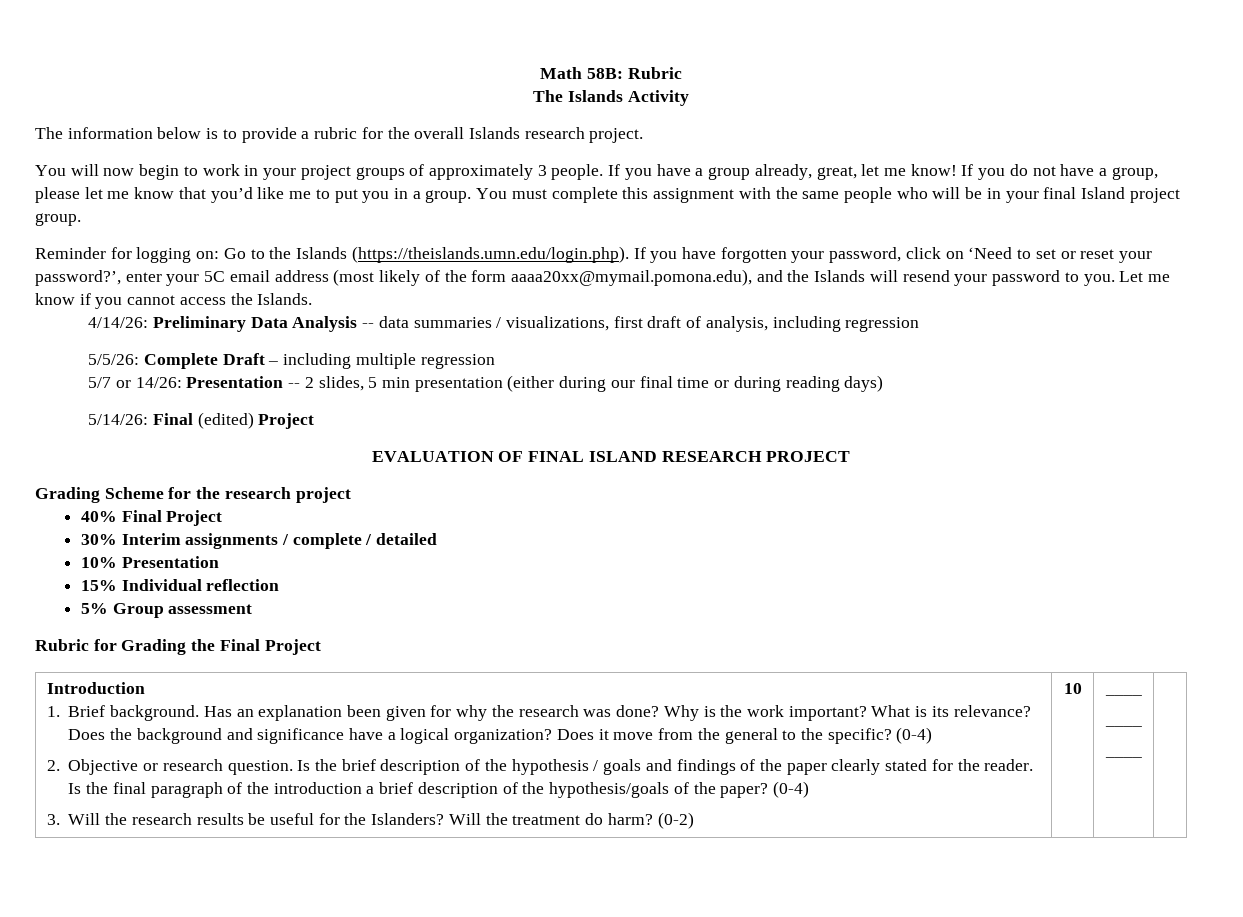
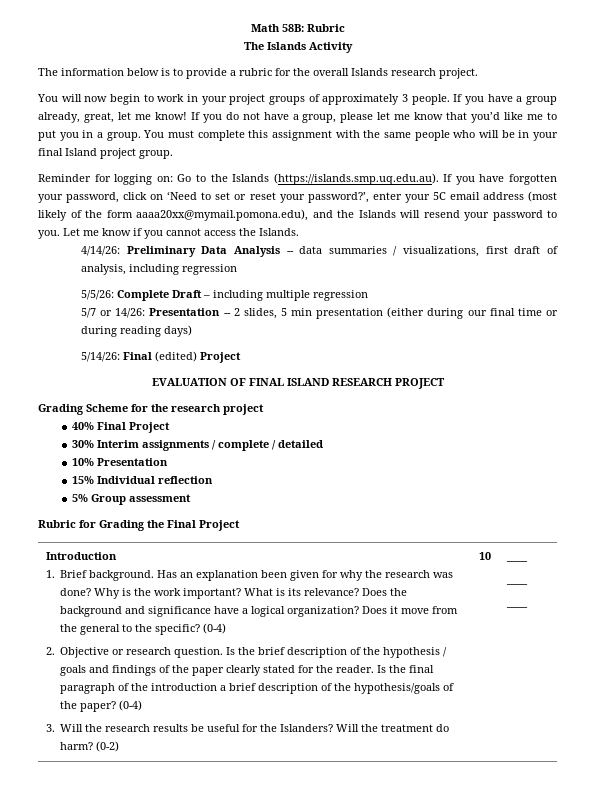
- Reminder for logging on: Go to the Islands (https://theislands.umn.edu/login.php). If you have forgotten your password, click on ‘Need to set or reset your password?’, enter your 5C email address (most likely of the form aaaa20xx@mymail.pomona.edu), and the Islands will resend your password to you.
+ Reminder for logging on: Go to the Islands (https://islands.smp.uq.edu.au). If you have forgotten your password, click on ‘Need to set or reset your password?’, enter your 5C email address (most likely of the form aaaa20xx@mymail.pomona.edu), and the Islands will resend your password to you.

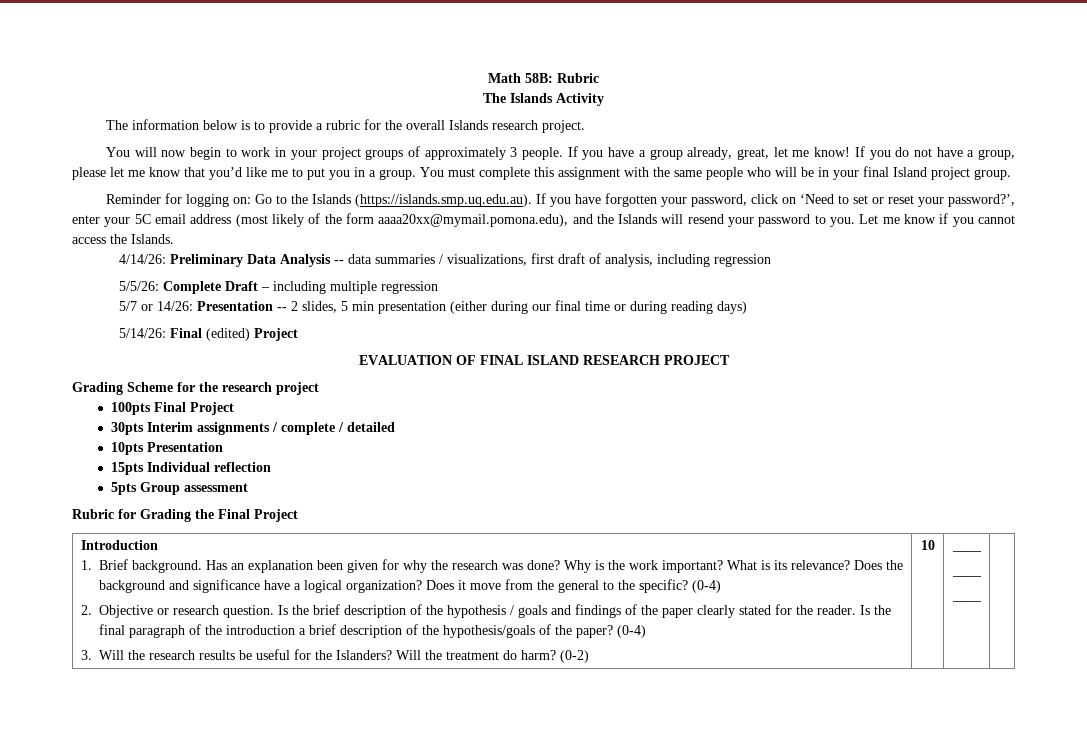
- 40% Final Project
- 30% Interim assignments / complete / detailed
+ 100pts Final Project
+ 30pts Interim assignments / complete / detailed
- 10% Presentation
+ 10pts Presentation
- 15% Individual reflection
+ 15pts Individual reflection
- 5% Group assessment
+ 5pts Group assessment

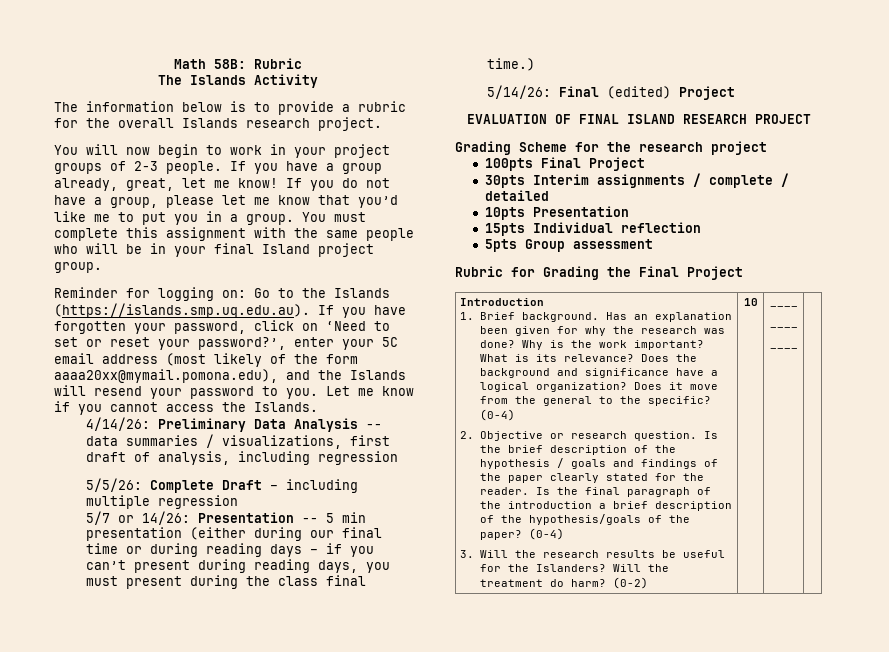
- You will now begin to work in your project groups of approximately 3 people.
+ You will now begin to work in your project groups of 2-3 people.
- 5/7 or 14/26: Presentation -- 2 slides, 5 min presentation (either during our final time or during reading days)
+ 5/7 or 14/26: Presentation -- 5 min presentation (either during our final time or during reading days – if you can’t present during reading days, you must present during the class final time.)

